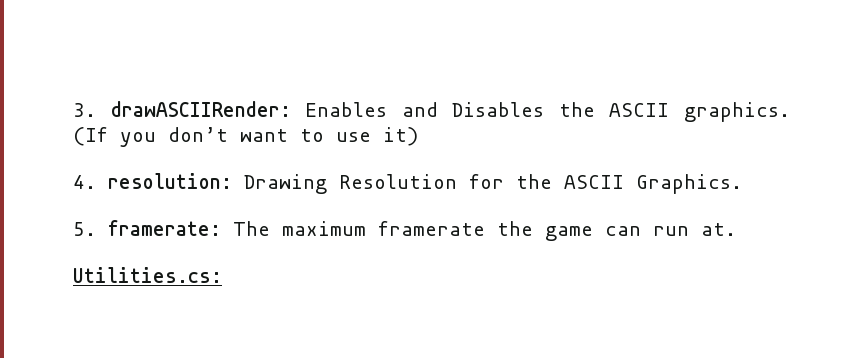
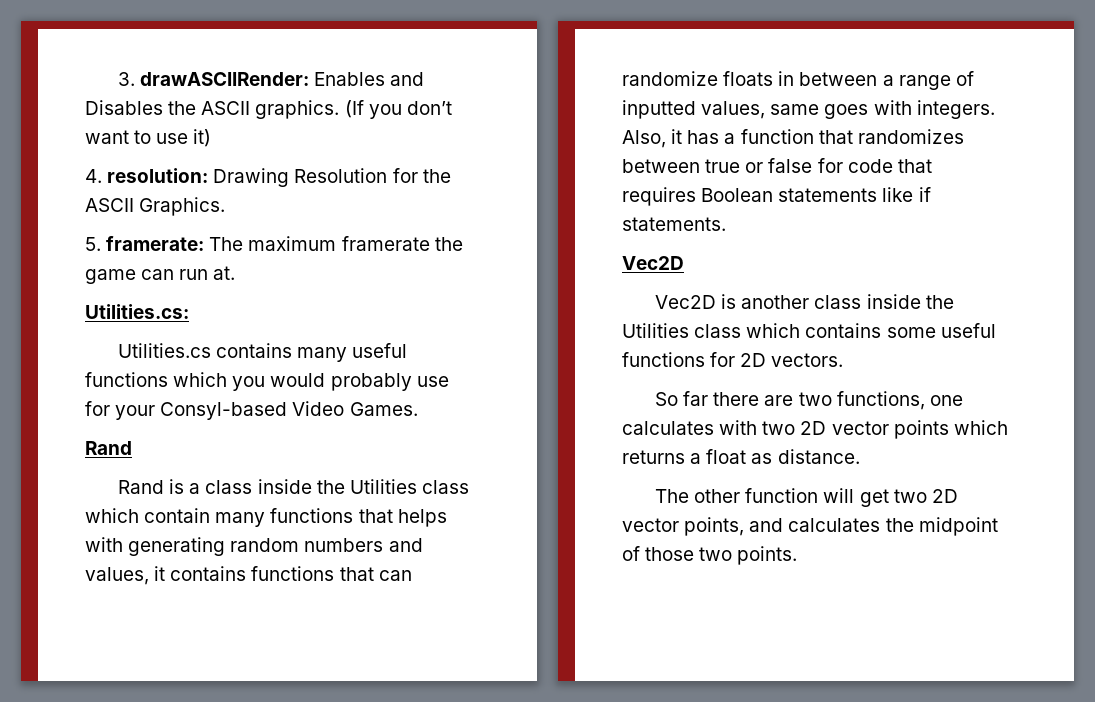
+ Utilities.cs contains many useful functions which you would probably use for your Consyl-based Video Games.
+ Rand
+ Rand is a class inside the Utilities class which contain many functions that helps with generating random numbers and values, it contains functions that can randomize floats in between a range of inputted values, same goes with integers. Also, it has a function that randomizes between true or false for code that requires Boolean statements like if statements.
+ Vec2D
+ Vec2D is another class inside the Utilities class which contains some useful functions for 2D vectors.
+ So far there are two functions, one calculates with two 2D vector points which returns a float as distance.
+ The other function will get two 2D vector points, and calculates the midpoint of those two points.

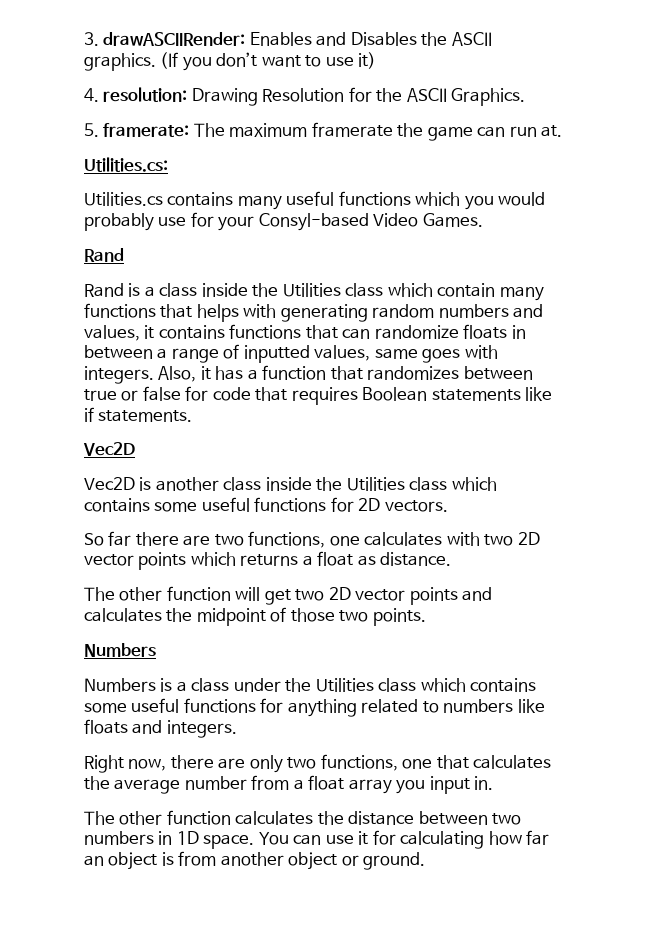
- The other function will get two 2D vector points, and calculates the midpoint of those two points.
+ The other function will get two 2D vector points and calculates the midpoint of those two points.
+ Numbers
+ Numbers is a class under the Utilities class which contains some useful functions for anything related to numbers like floats and integers.
+ Right now, there are only two functions, one that calculates the average number from a float array you input in.
+ The other function calculates the distance between two numbers in 1D space. You can use it for calculating how far an object is from another object or ground.

